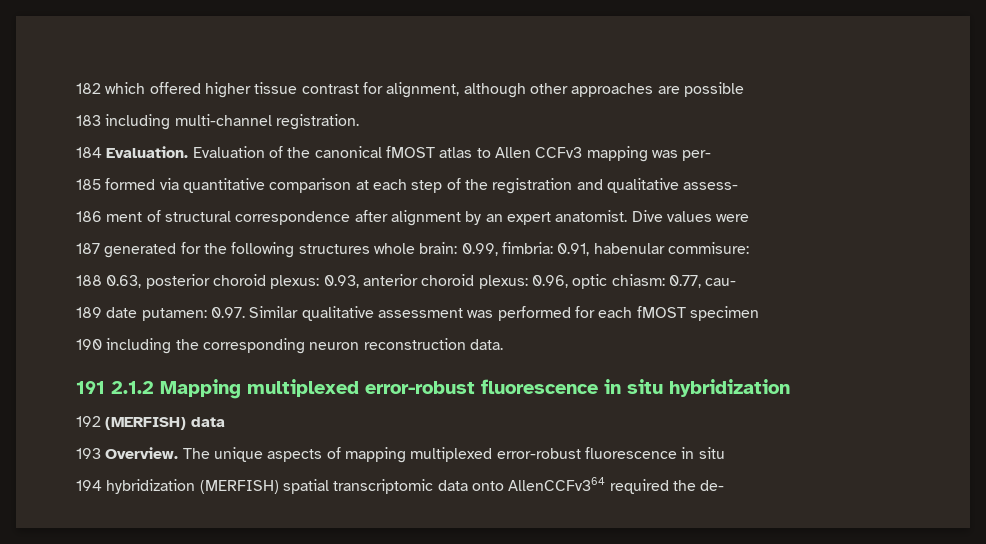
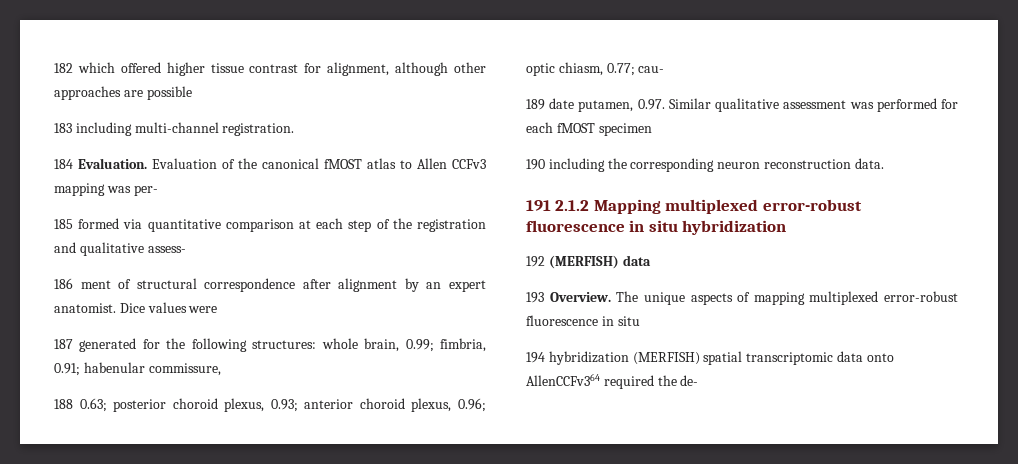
- Dive values were
+ Dice values were
- 187 generated for the following structures whole brain: 0.99, fimbria: 0.91, habenular commisure:
+ 187 generated for the following structures: whole brain, 0.99; fimbria, 0.91; habenular commissure,
- 188 0.63, posterior choroid plexus: 0.93, anterior choroid plexus: 0.96, optic chiasm: 0.77, cau-
+ 188 0.63; posterior choroid plexus, 0.93; anterior choroid plexus, 0.96; optic chiasm, 0.77; cau-
- 189 date putamen: 0.97. Similar qualitative assessment was performed for each fMOST specimen
+ 189 date putamen, 0.97. Similar qualitative assessment was performed for each fMOST specimen

